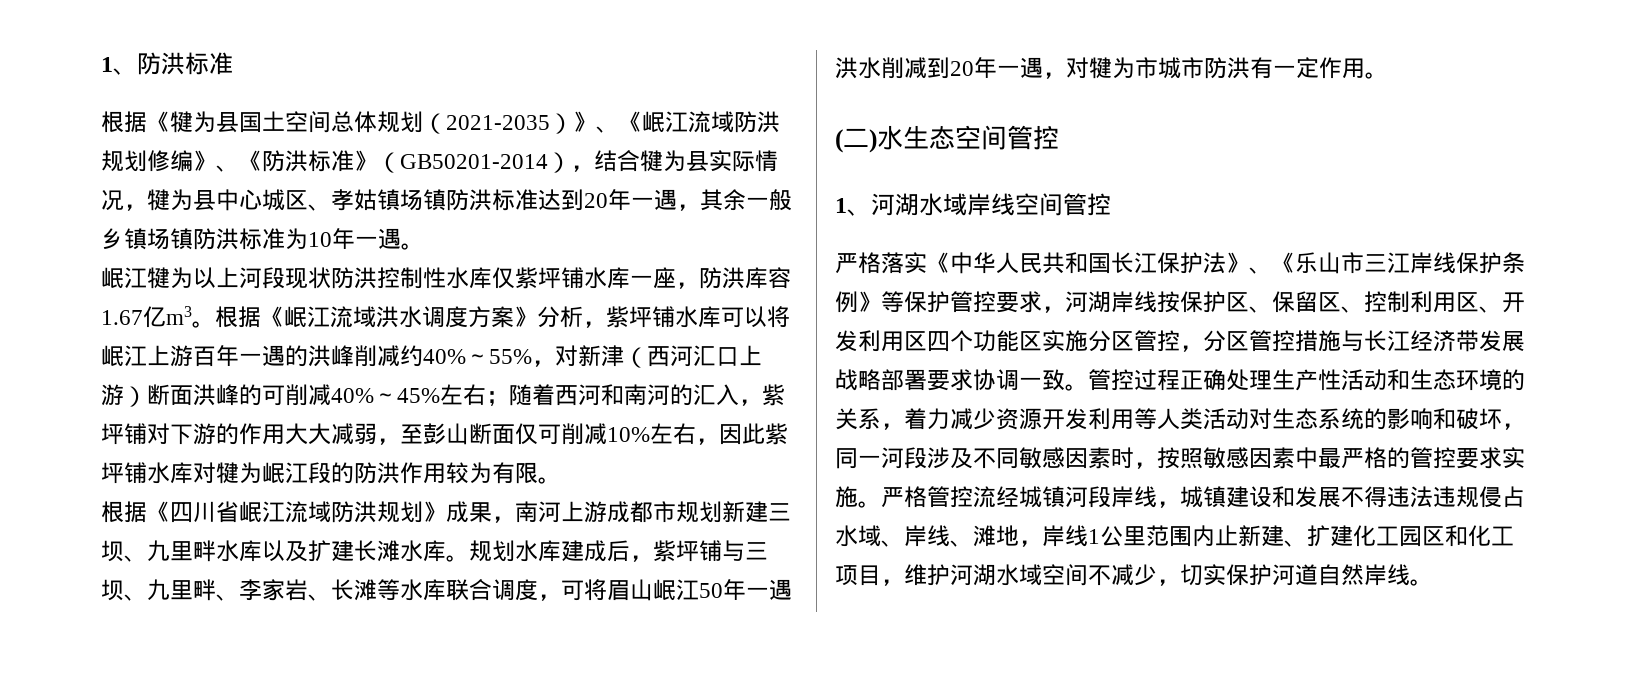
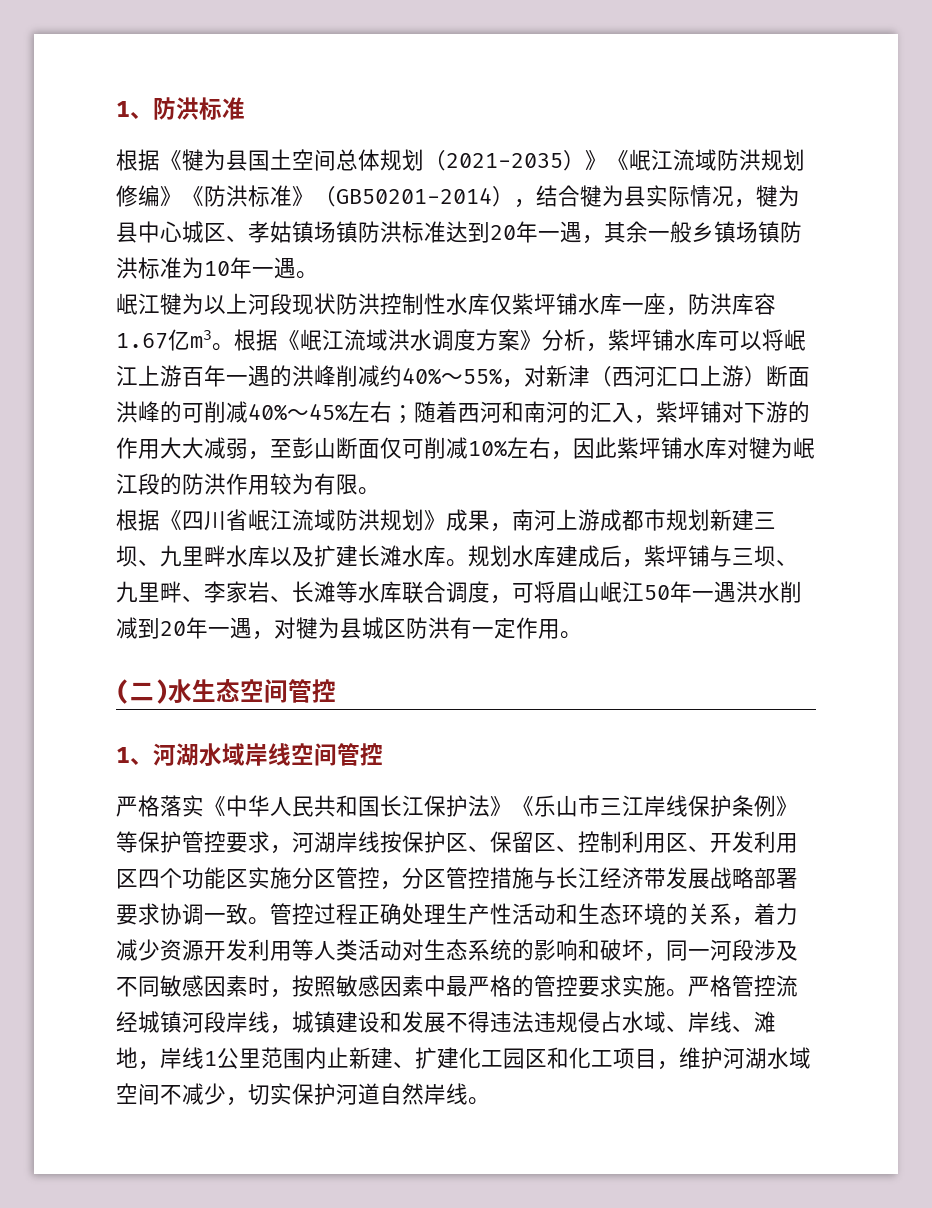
- 根据《犍为县国土空间总体规划（2021-2035）》、《岷江流域防洪规划修编》、《防洪标准》（GB50201-2014），结合犍为县实际情况，犍为县中心城区、孝姑镇场镇防洪标准达到20年一遇，其余一般乡镇场镇防洪标准为10年一遇。
+ 根据《犍为县国土空间总体规划（2021-2035）》《岷江流域防洪规划修编》《防洪标准》（GB50201-2014），结合犍为县实际情况，犍为县中心城区、孝姑镇场镇防洪标准达到20年一遇，其余一般乡镇场镇防洪标准为10年一遇。
- 规划水库建成后，紫坪铺与三坝、九里畔、李家岩、长滩等水库联合调度，可将眉山岷江50年一遇洪水削减到20年一遇，对犍为市城市防洪有一定作用。
+ 规划水库建成后，紫坪铺与三坝、九里畔、李家岩、长滩等水库联合调度，可将眉山岷江50年一遇洪水削减到20年一遇，对犍为县城区防洪有一定作用。
- 严格落实《中华人民共和国长江保护法》、《乐山市三江岸线保护条例》等保护管控要求，河湖岸线按保护区、保留区、控制利用区、开发利用区四个功能区实施分区管控，分区管控措施与长江经济带发展战略部署要求协调一致。
+ 严格落实《中华人民共和国长江保护法》《乐山市三江岸线保护条例》等保护管控要求，河湖岸线按保护区、保留区、控制利用区、开发利用区四个功能区实施分区管控，分区管控措施与长江经济带发展战略部署要求协调一致。

